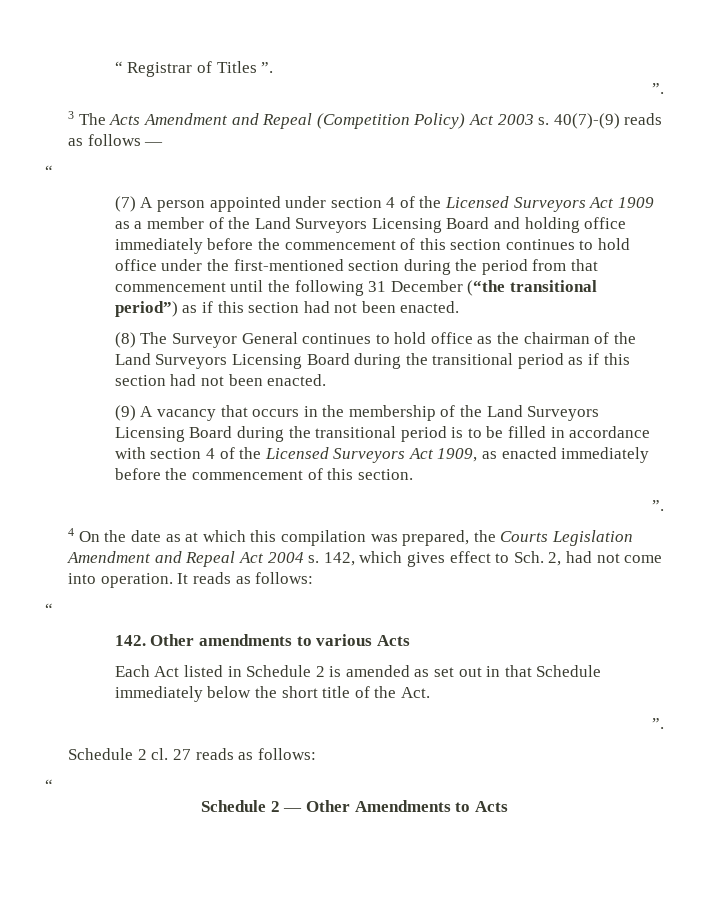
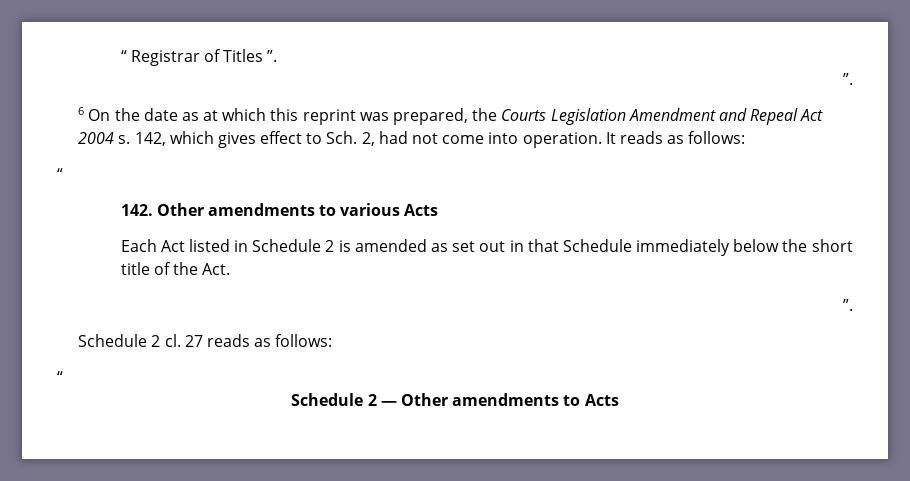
- 3 The Acts Amendment and Repeal (Competition Policy) Act 2003 s. 40(7)-(9) reads as follows —
- “
- (7) A person appointed under section 4 of the Licensed Surveyors Act 1909 as a member of the Land Surveyors Licensing Board and holding office immediately before the commencement of this section continues to hold office under the first-mentioned section during the period from that commencement until the following 31 December (“the transitional period”) as if this section had not been enacted.
- (8) The Surveyor General continues to hold office as the chairman of the Land Surveyors Licensing Board during the transitional period as if this section had not been enacted.
- (9) A vacancy that occurs in the membership of the Land Surveyors Licensing Board during the transitional period is to be filled in accordance with section 4 of the Licensed Surveyors Act 1909, as enacted immediately before the commencement of this section.
- ”.
- 4 On the date as at which this compilation was prepared, the Courts Legislation Amendment and Repeal Act 2004 s.
+ 6 On the date as at which this reprint was prepared, the Courts Legislation Amendment and Repeal Act 2004 s.
- Schedule 2 — Other Amendments to Acts
+ Schedule 2 — Other amendments to Acts

